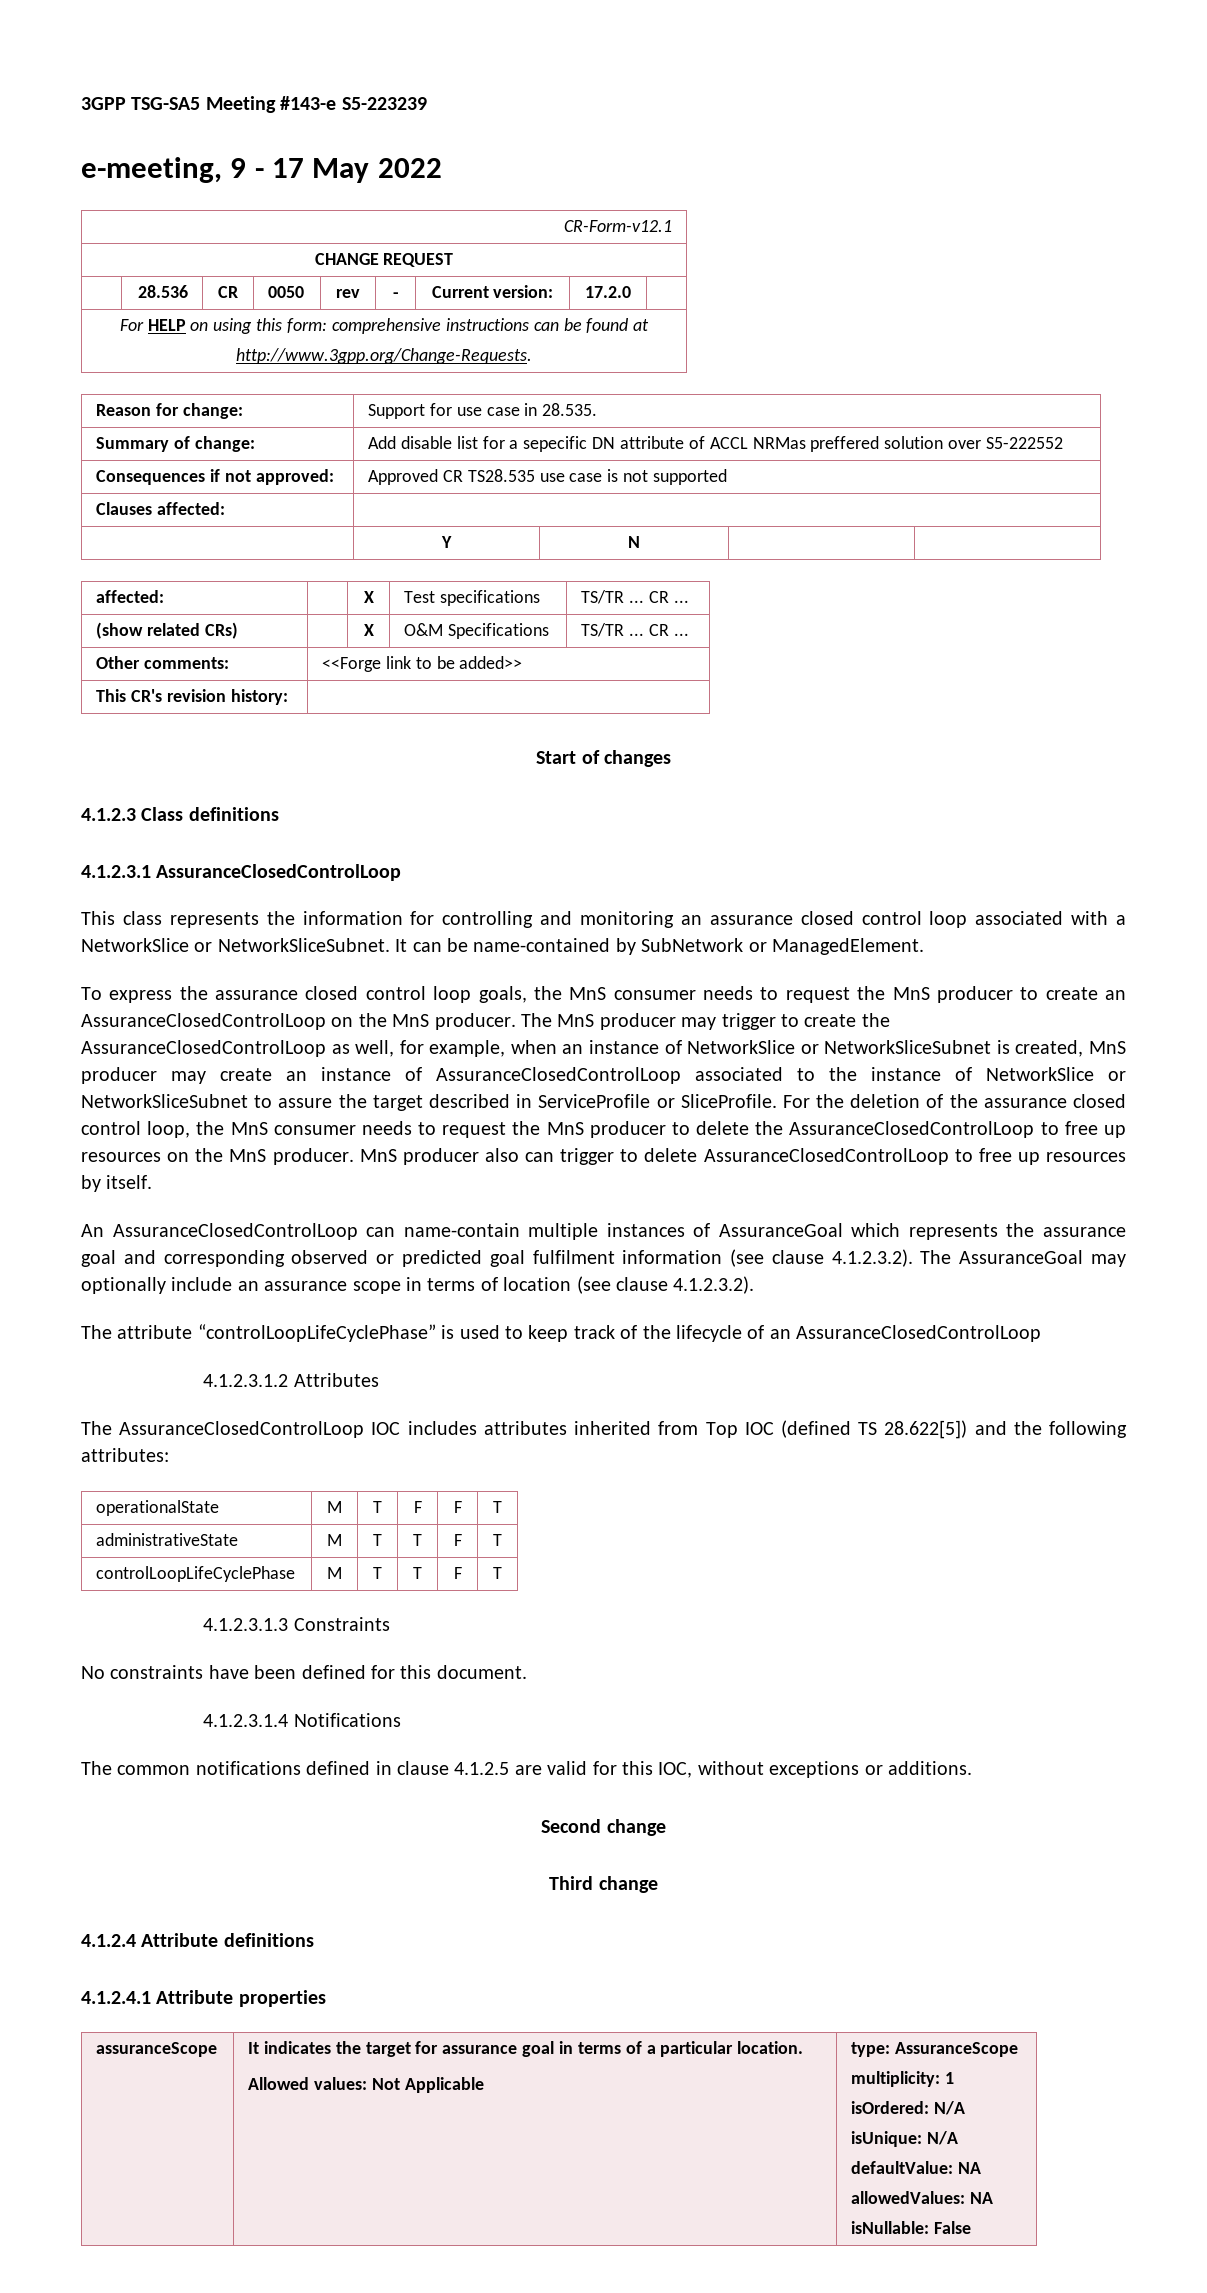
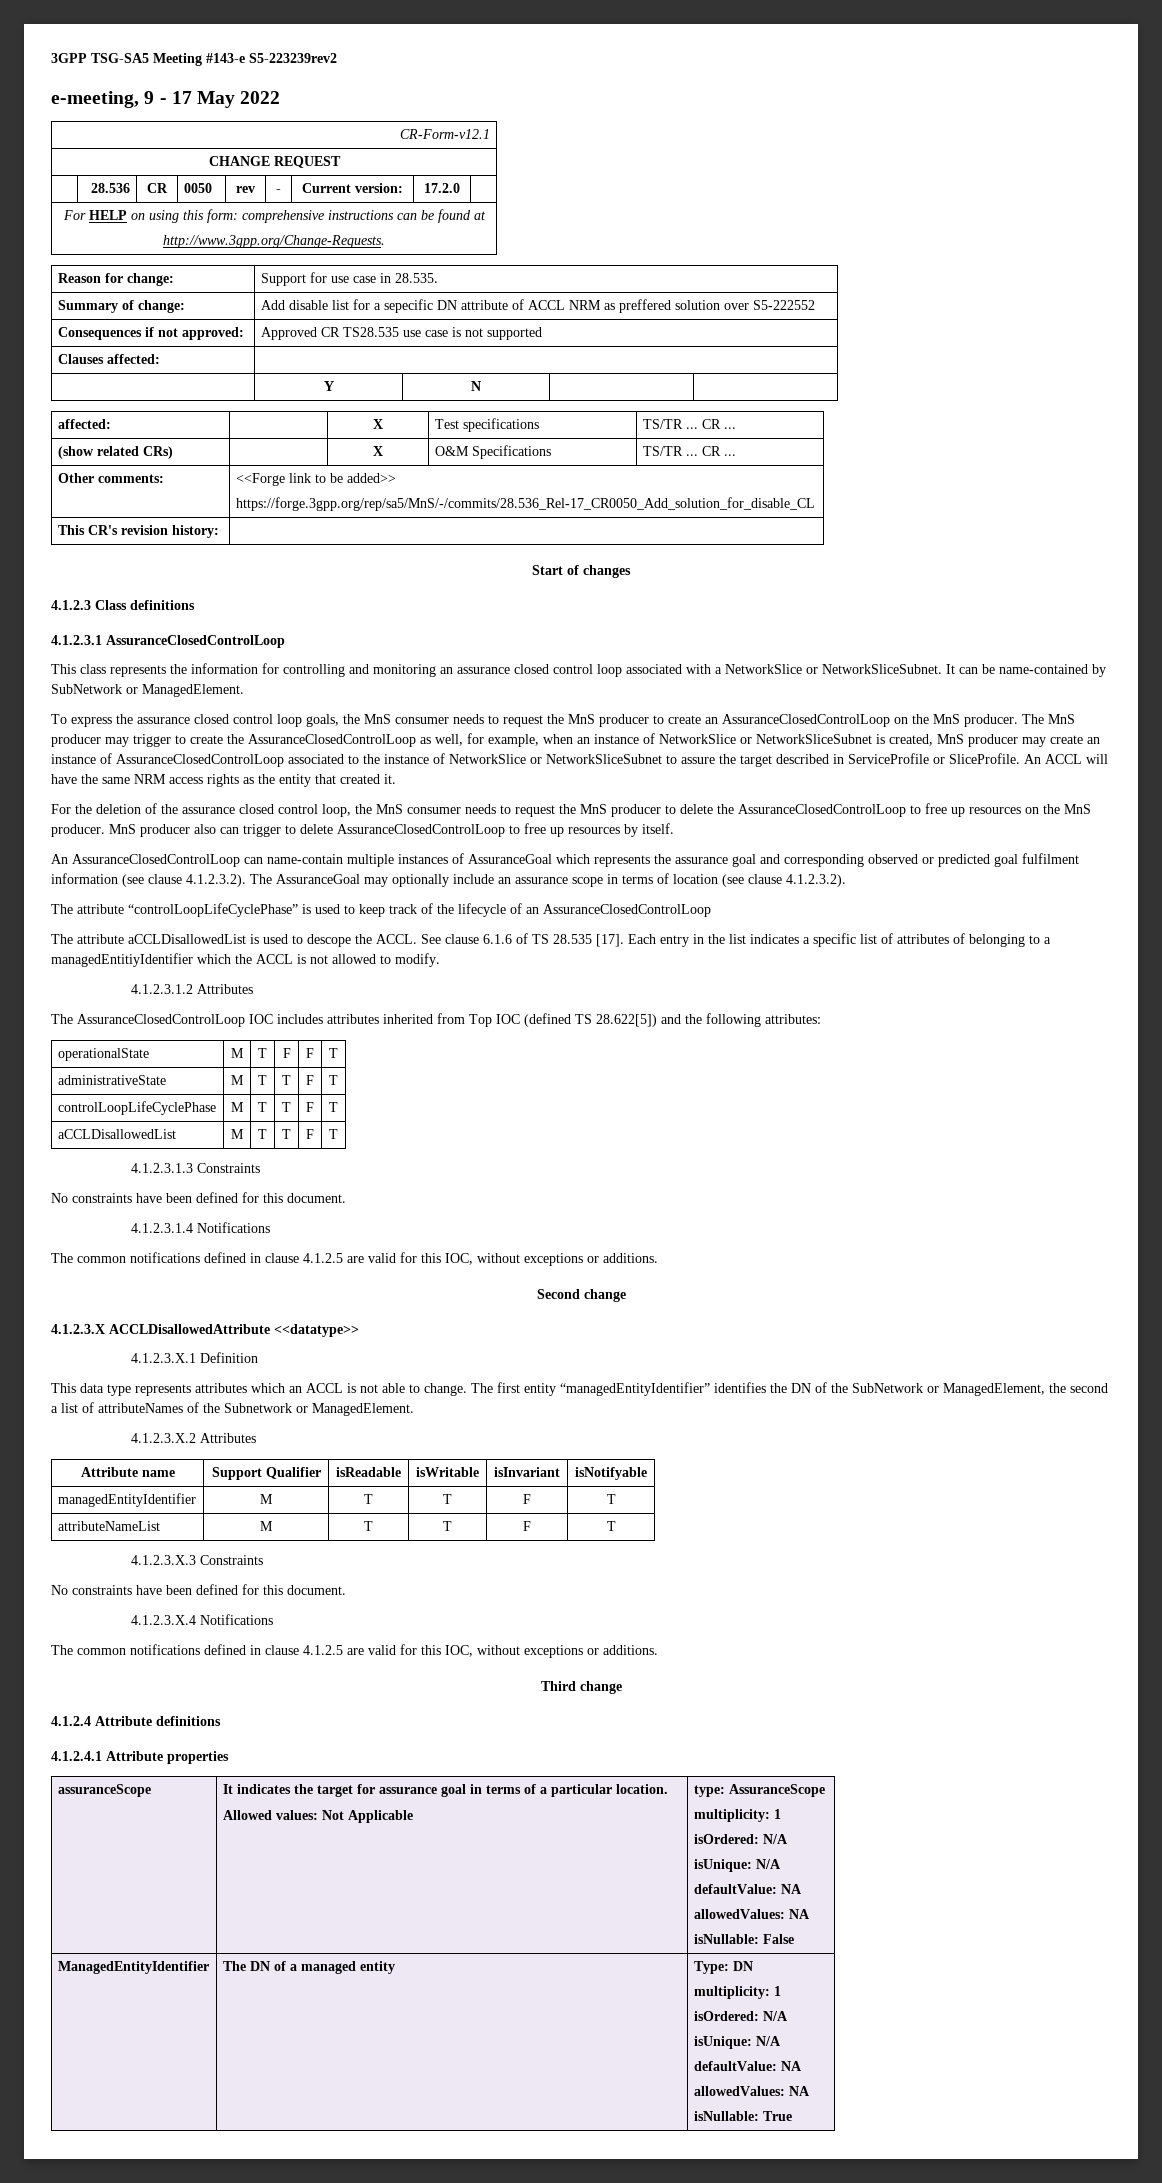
- 3GPP TSG-SA5 Meeting #143-e S5-223239
+ 3GPP TSG-SA5 Meeting #143-e S5-223239rev2
- Summary of change: | Add disable list for a sepecific DN attribute of ACCL NRMas preffered solution over S5-222552
+ Summary of change: | Add disable list for a sepecific DN attribute of ACCL NRM as preffered solution over S5-222552
  Other comments: | <<Forge link to be added>>
+ https://forge.3gpp.org/rep/sa5/MnS/-/commits/28.536_Rel-17_CR0050_Add_solution_for_disable_CL
- The MnS producer may trigger to create the AssuranceClosedControlLoop as well, for example, when an instance of NetworkSlice or NetworkSliceSubnet is created, MnS producer may create an instance of AssuranceClosedControlLoop associated to the instance of NetworkSlice or NetworkSliceSubnet to assure the target described in ServiceProfile or SliceProfile. For the deletion of the assurance closed control loop, the MnS consumer needs to request the MnS producer to delete the AssuranceClosedControlLoop to free up resources on the MnS producer.
+ The MnS producer may trigger to create the AssuranceClosedControlLoop as well, for example, when an instance of NetworkSlice or NetworkSliceSubnet is created, MnS producer may create an instance of AssuranceClosedControlLoop associated to the instance of NetworkSlice or NetworkSliceSubnet to assure the target described in ServiceProfile or SliceProfile. An ACCL will have the same NRM access rights as the entity that created it.
+ For the deletion of the assurance closed control loop, the MnS consumer needs to request the MnS producer to delete the AssuranceClosedControlLoop to free up resources on the MnS producer.
+ The attribute aCCLDisallowedList is used to descope the ACCL. See clause 6.1.6 of TS 28.535 [17]. Each entry in the list indicates a specific list of attributes of belonging to a managedEntitiyIdentifier which the ACCL is not allowed to modify.
+ aCCLDisallowedList | M | T | T | F | T
+ 4.1.2.3.X ACCLDisallowedAttribute <<datatype>>
+ 4.1.2.3.X.1 Definition
+ This data type represents attributes which an ACCL is not able to change. The first entity “managedEntityIdentifier” identifies the DN of the SubNetwork or ManagedElement, the second a list of attributeNames of the Subnetwork or ManagedElement.
+ 4.1.2.3.X.2 Attributes
+ Attribute name | Support Qualifier | isReadable | isWritable | isInvariant | isNotifyable
+ managedEntityIdentifier | M | T | T | F | T
+ attributeNameList | M | T | T | F | T
+ 4.1.2.3.X.3 Constraints
+ No constraints have been defined for this document.
+ 4.1.2.3.X.4 Notifications
+ The common notifications defined in clause 4.1.2.5 are valid for this IOC, without exceptions or additions.
+ ManagedEntityIdentifier | The DN of a managed entity | Type: DN
+ multiplicity: 1
+ isOrdered: N/A
+ isUnique: N/A
+ defaultValue: NA
+ allowedValues: NA
+ isNullable: True

